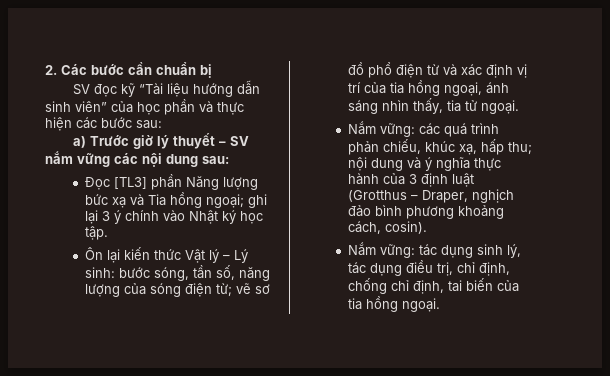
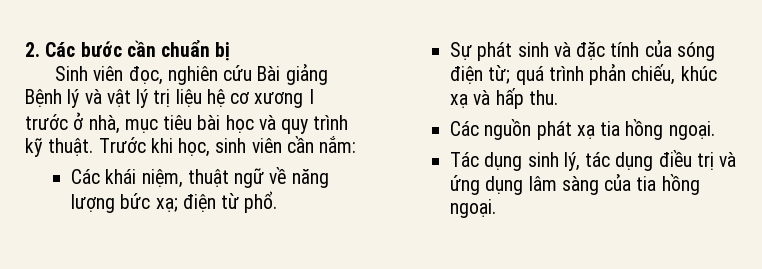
- SV đọc kỹ “Tài liệu hướng dẫn sinh viên” của học phần và thực hiện các bước sau:
- a) Trước giờ lý thuyết – SV nắm vững các nội dung sau:
- Đọc [TL3] phần Năng lượng bức xạ và Tia hồng ngoại; ghi lại 3 ý chính vào Nhật ký học tập.
- Ôn lại kiến thức Vật lý – Lý sinh: bước sóng, tần số, năng lượng của sóng điện từ; vẽ sơ đồ phổ điện từ và xác định vị trí của tia hồng ngoại, ánh sáng nhìn thấy, tia tử ngoại.
- Nắm vững: các quá trình phản chiếu, khúc xạ, hấp thu; nội dung và ý nghĩa thực hành của 3 định luật (Grotthus – Draper, nghịch đảo bình phương khoảng cách, cosin).
- Nắm vững: tác dụng sinh lý, tác dụng điều trị, chỉ định, chống chỉ định, tai biến của tia hồng ngoại.
+ Sinh viên đọc, nghiên cứu Bài giảng Bệnh lý và vật lý trị liệu hệ cơ xương I trước ở nhà, mục tiêu bài học và quy trình kỹ thuật. Trước khi học, sinh viên cần nắm:
+ Các khái niệm, thuật ngữ về năng lượng bức xạ; điện từ phổ.
+ Sự phát sinh và đặc tính của sóng điện từ; quá trình phản chiếu, khúc xạ và hấp thu.
+ Các nguồn phát xạ tia hồng ngoại.
+ Tác dụng sinh lý, tác dụng điều trị và ứng dụng lâm sàng của tia hồng ngoại.

